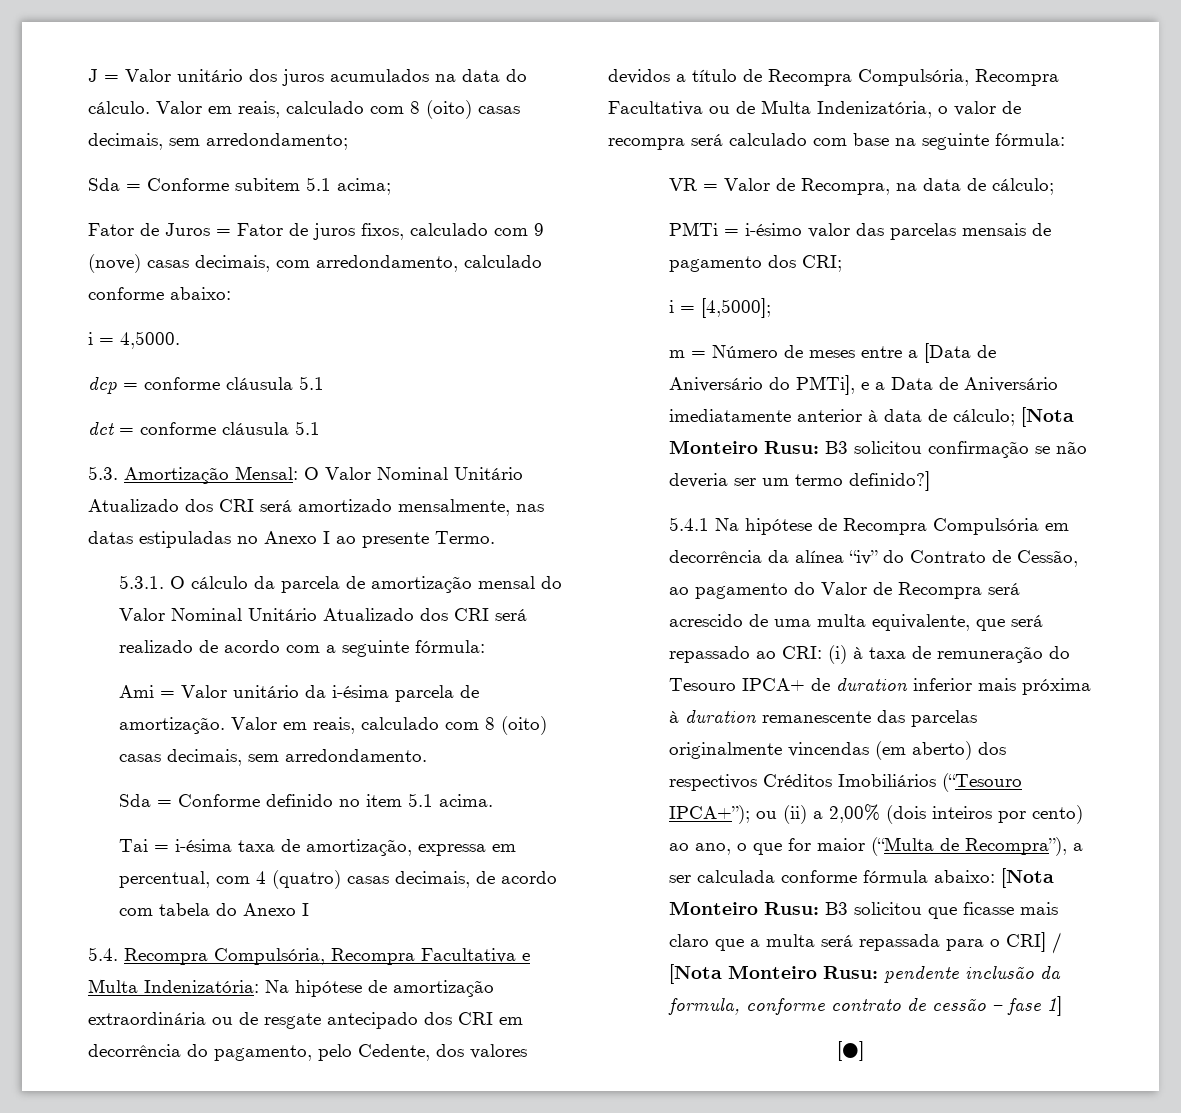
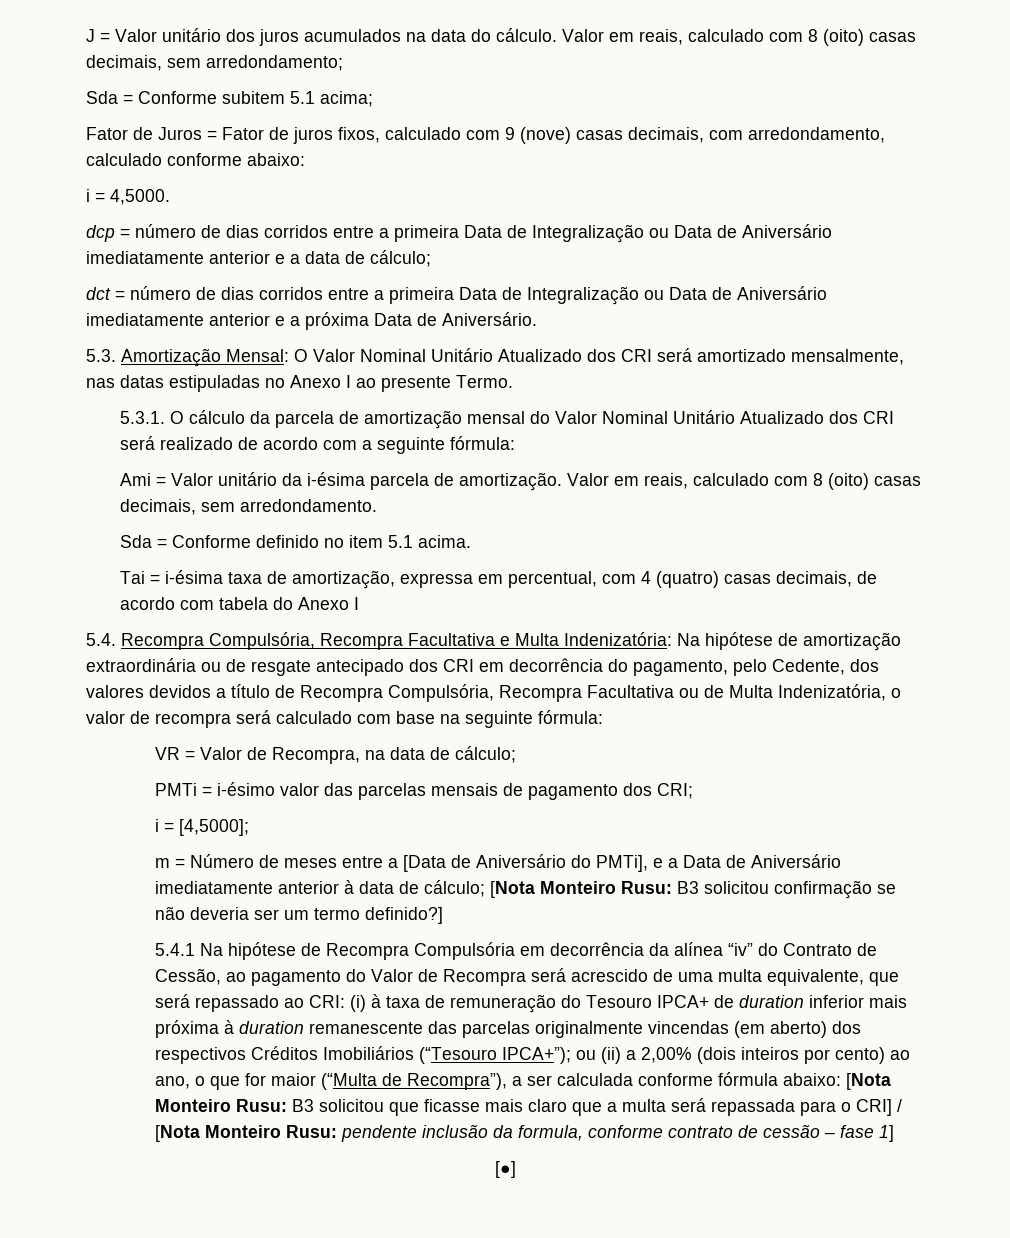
- dcp = conforme cláusula 5.1
- dct = conforme cláusula 5.1
+ dcp = número de dias corridos entre a primeira Data de Integralização ou Data de Aniversário imediatamente anterior e a data de cálculo;
+ dct = número de dias corridos entre a primeira Data de Integralização ou Data de Aniversário imediatamente anterior e a próxima Data de Aniversário.

